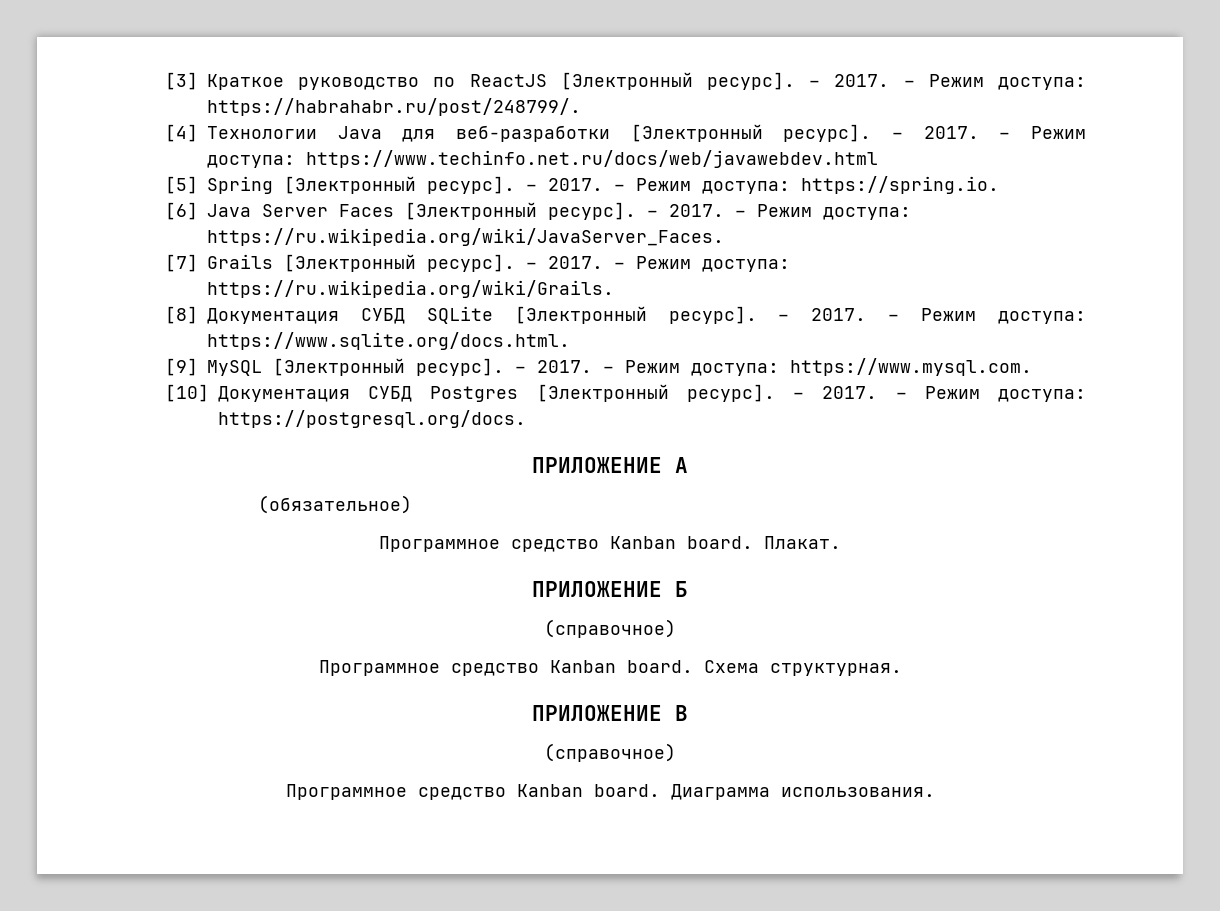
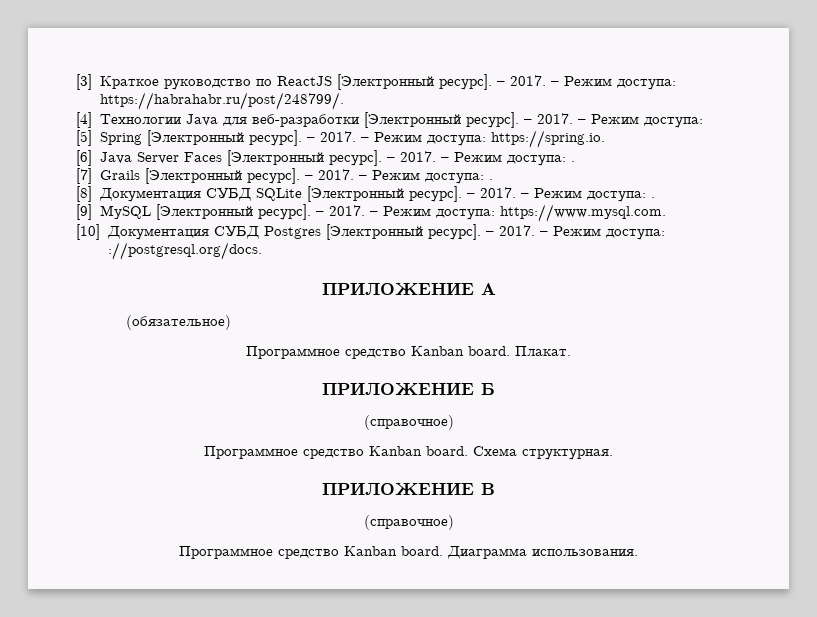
- [4] Технологии Java для веб-разработки [Электронный ресурс]. – 2017. – Режим доступа: https://www.techinfo.net.ru/docs/web/javawebdev.html
+ [4] Технологии Java для веб-разработки [Электронный ресурс]. – 2017. – Режим доступа:
- [6] Java Server Faces [Электронный ресурс]. – 2017. – Режим доступа: https://ru.wikipedia.org/wiki/JavaServer_Faces.
+ [6] Java Server Faces [Электронный ресурс]. – 2017. – Режим доступа: .
- [7] Grails [Электронный ресурс]. – 2017. – Режим доступа: https://ru.wikipedia.org/wiki/Grails.
+ [7] Grails [Электронный ресурс]. – 2017. – Режим доступа: .
- [8] Документация СУБД SQLite [Электронный ресурс]. – 2017. – Режим доступа: https://www.sqlite.org/docs.html.
+ [8] Документация СУБД SQLite [Электронный ресурс]. – 2017. – Режим доступа: .
- – Режим доступа: https://postgresql.org/docs.
+ – Режим доступа: ://postgresql.org/docs.

